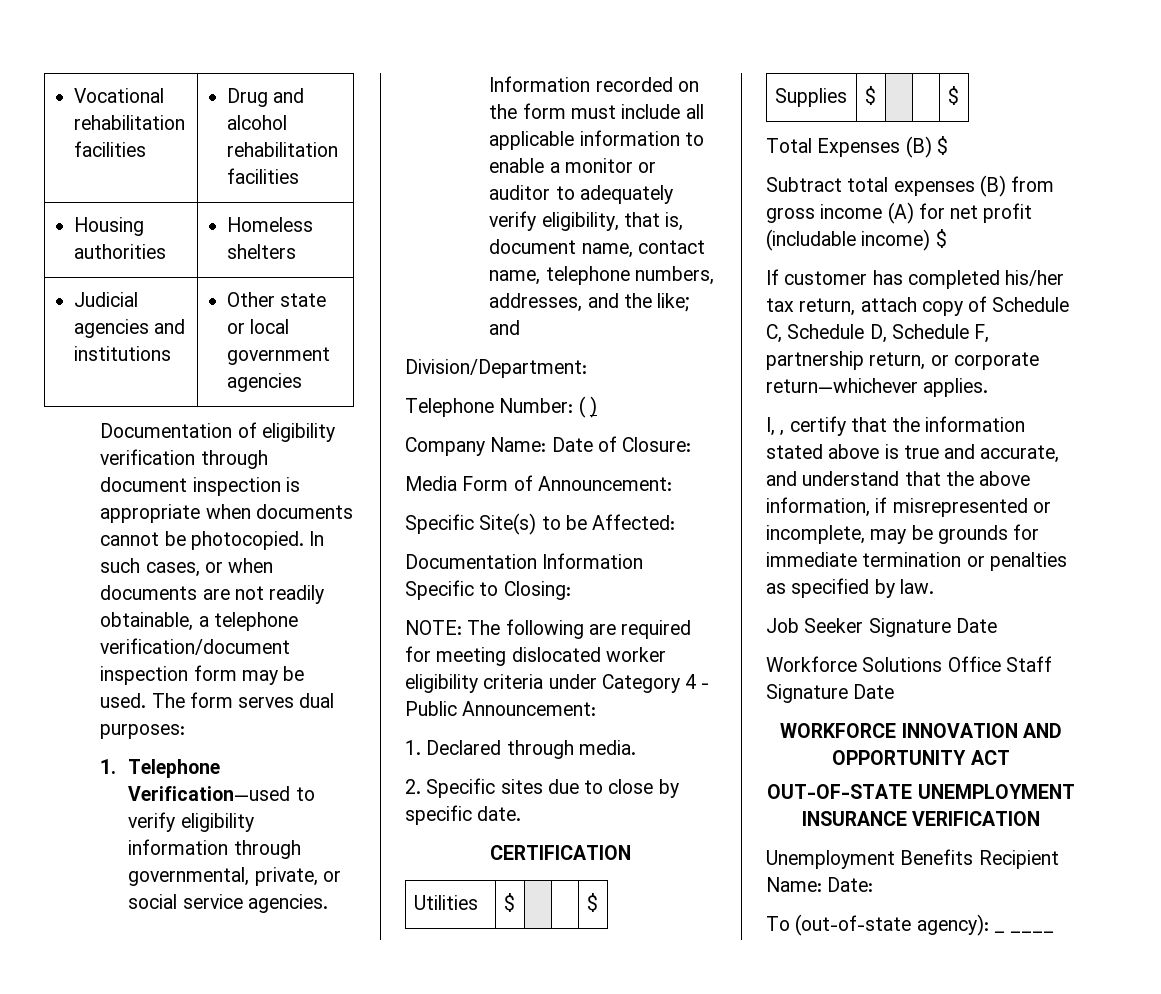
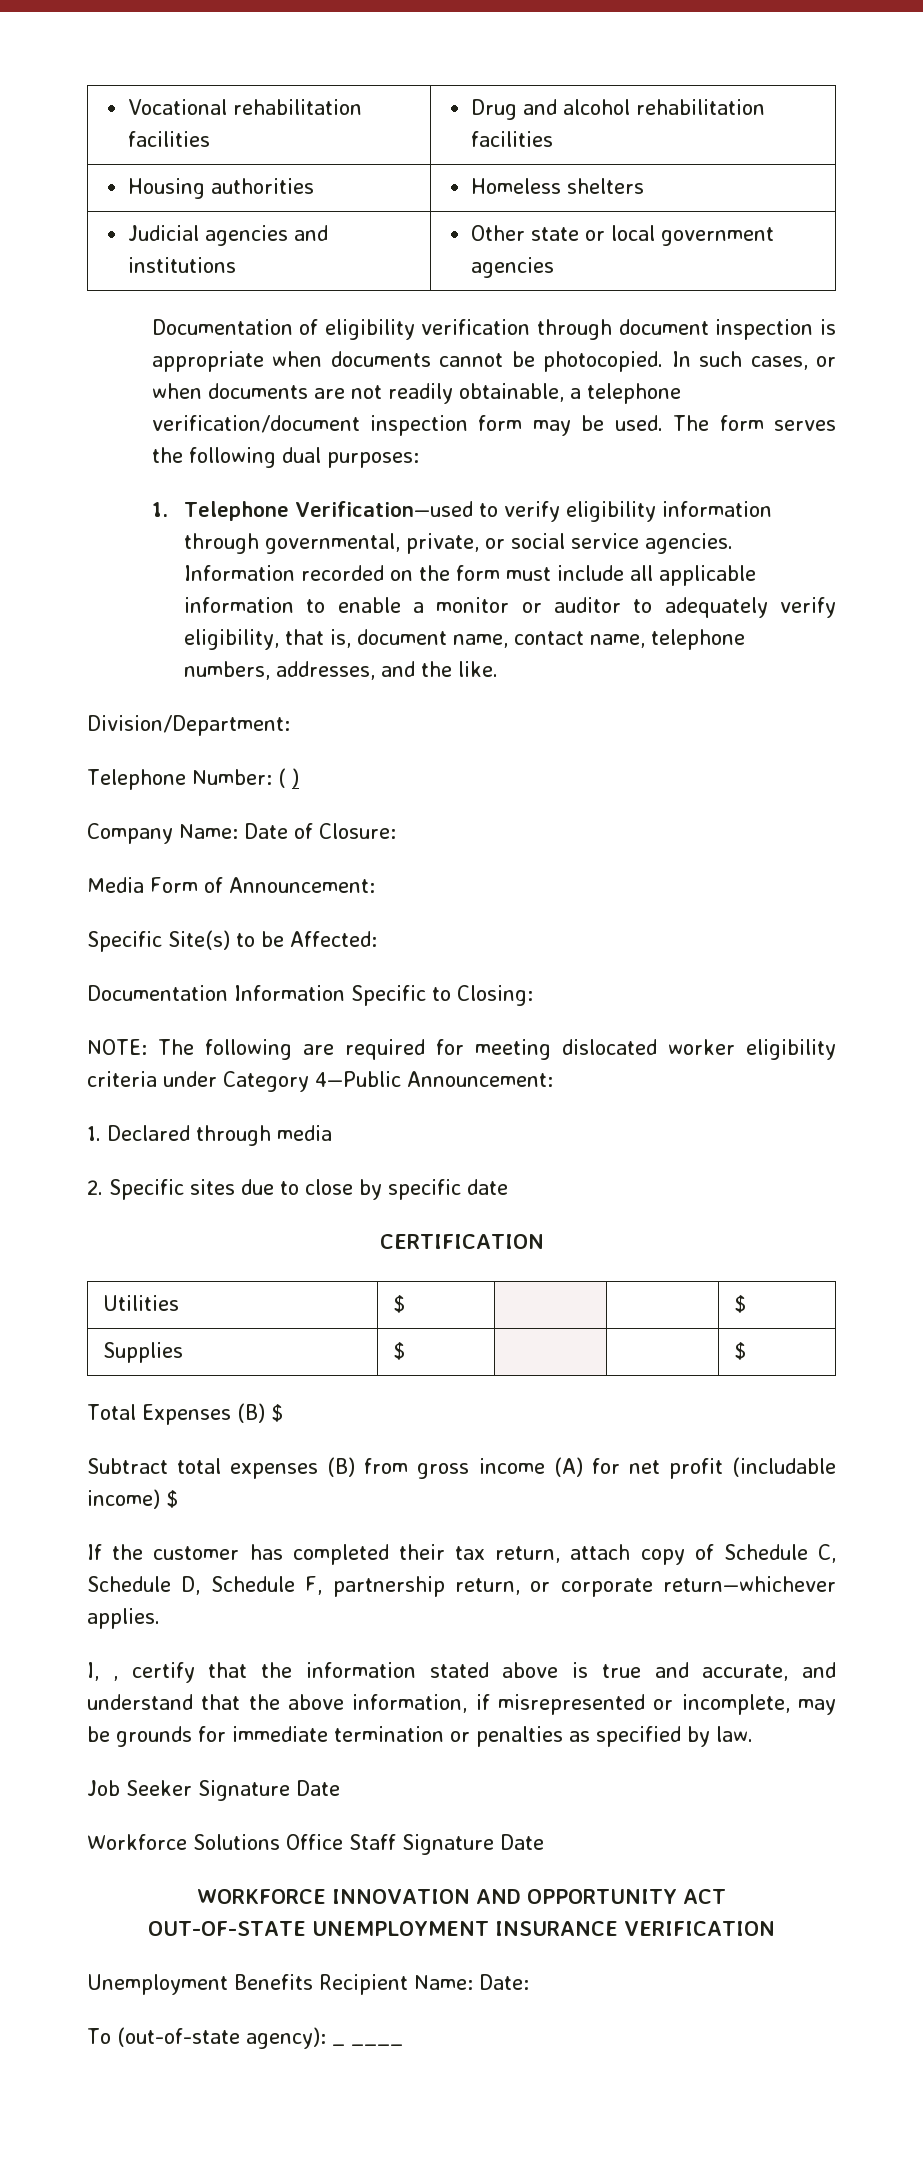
- The form serves dual purposes:
+ The form serves the following dual purposes:
- Information recorded on the form must include all applicable information to enable a monitor or auditor to adequately verify eligibility, that is, document name, contact name, telephone numbers, addresses, and the like; and
+ Information recorded on the form must include all applicable information to enable a monitor or auditor to adequately verify eligibility, that is, document name, contact name, telephone numbers, addresses, and the like.
- NOTE: The following are required for meeting dislocated worker eligibility criteria under Category 4 - Public Announcement:
+ NOTE: The following are required for meeting dislocated worker eligibility criteria under Category 4—Public Announcement:
- 1. Declared through media.
+ 1. Declared through media
- 2. Specific sites due to close by specific date.
+ 2. Specific sites due to close by specific date
- If customer has completed his/her tax return, attach copy of Schedule C, Schedule D, Schedule F, partnership return, or corporate return—whichever applies.
+ If the customer has completed their tax return, attach copy of Schedule C, Schedule D, Schedule F, partnership return, or corporate return—whichever applies.

